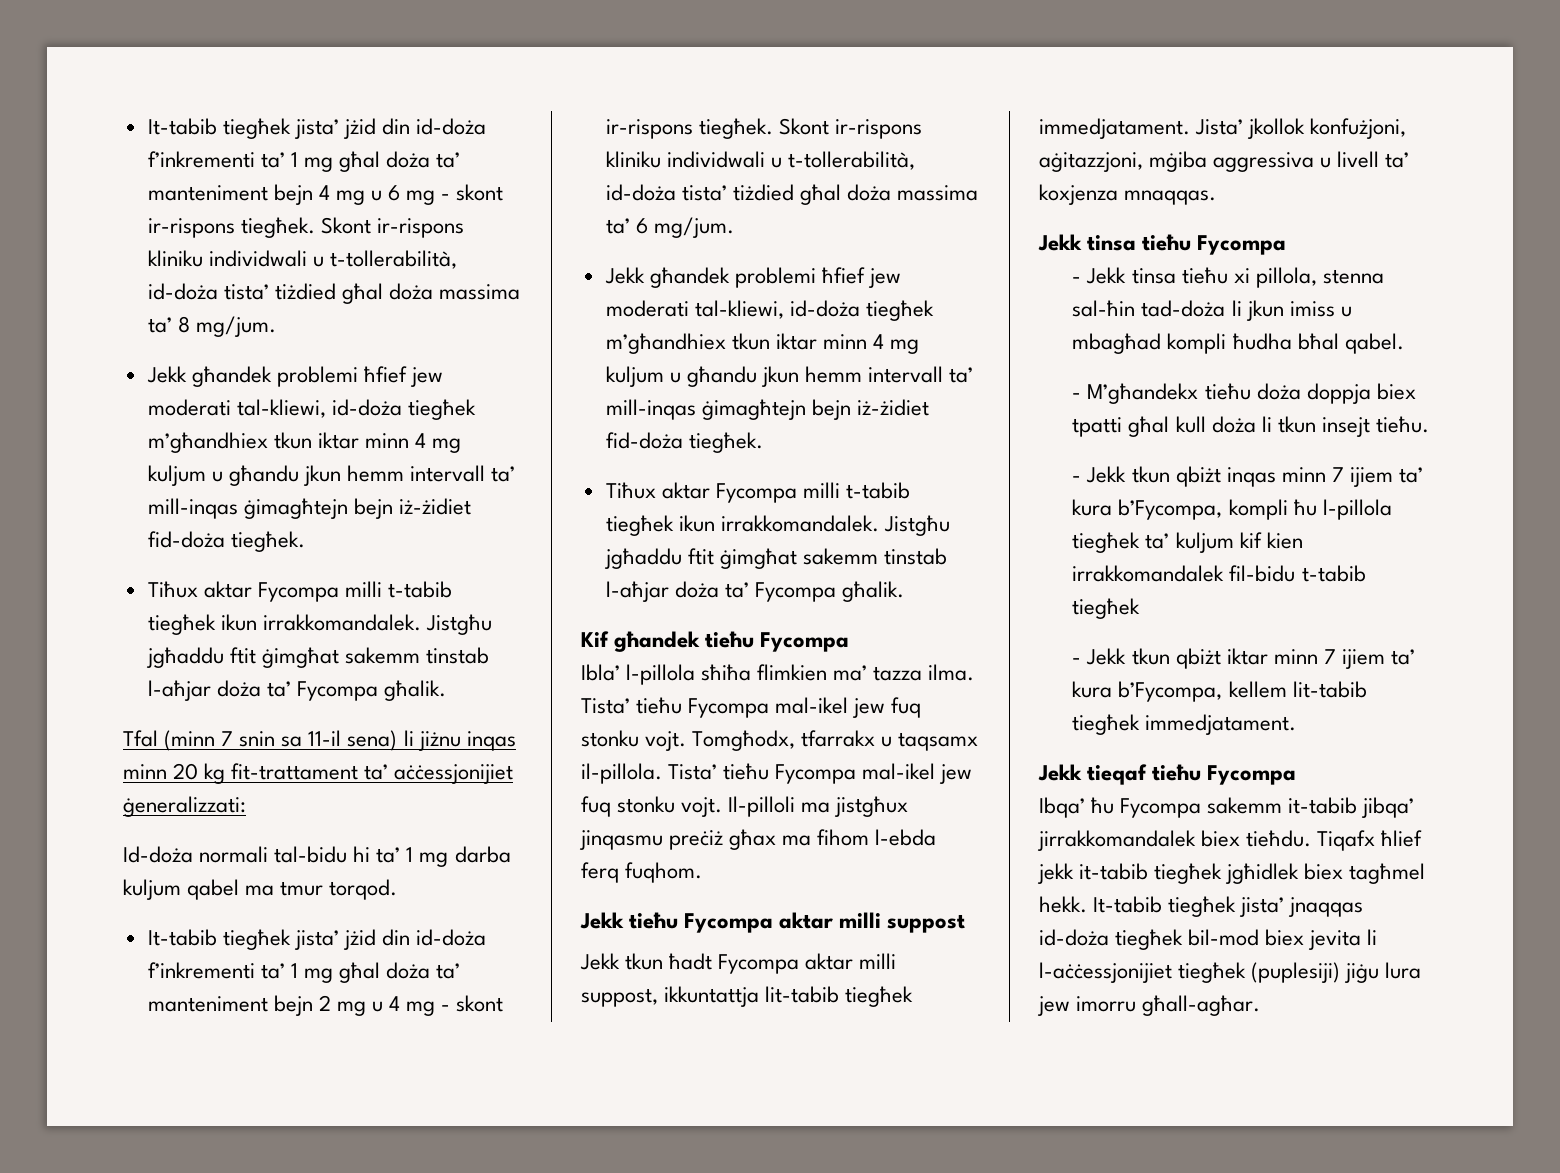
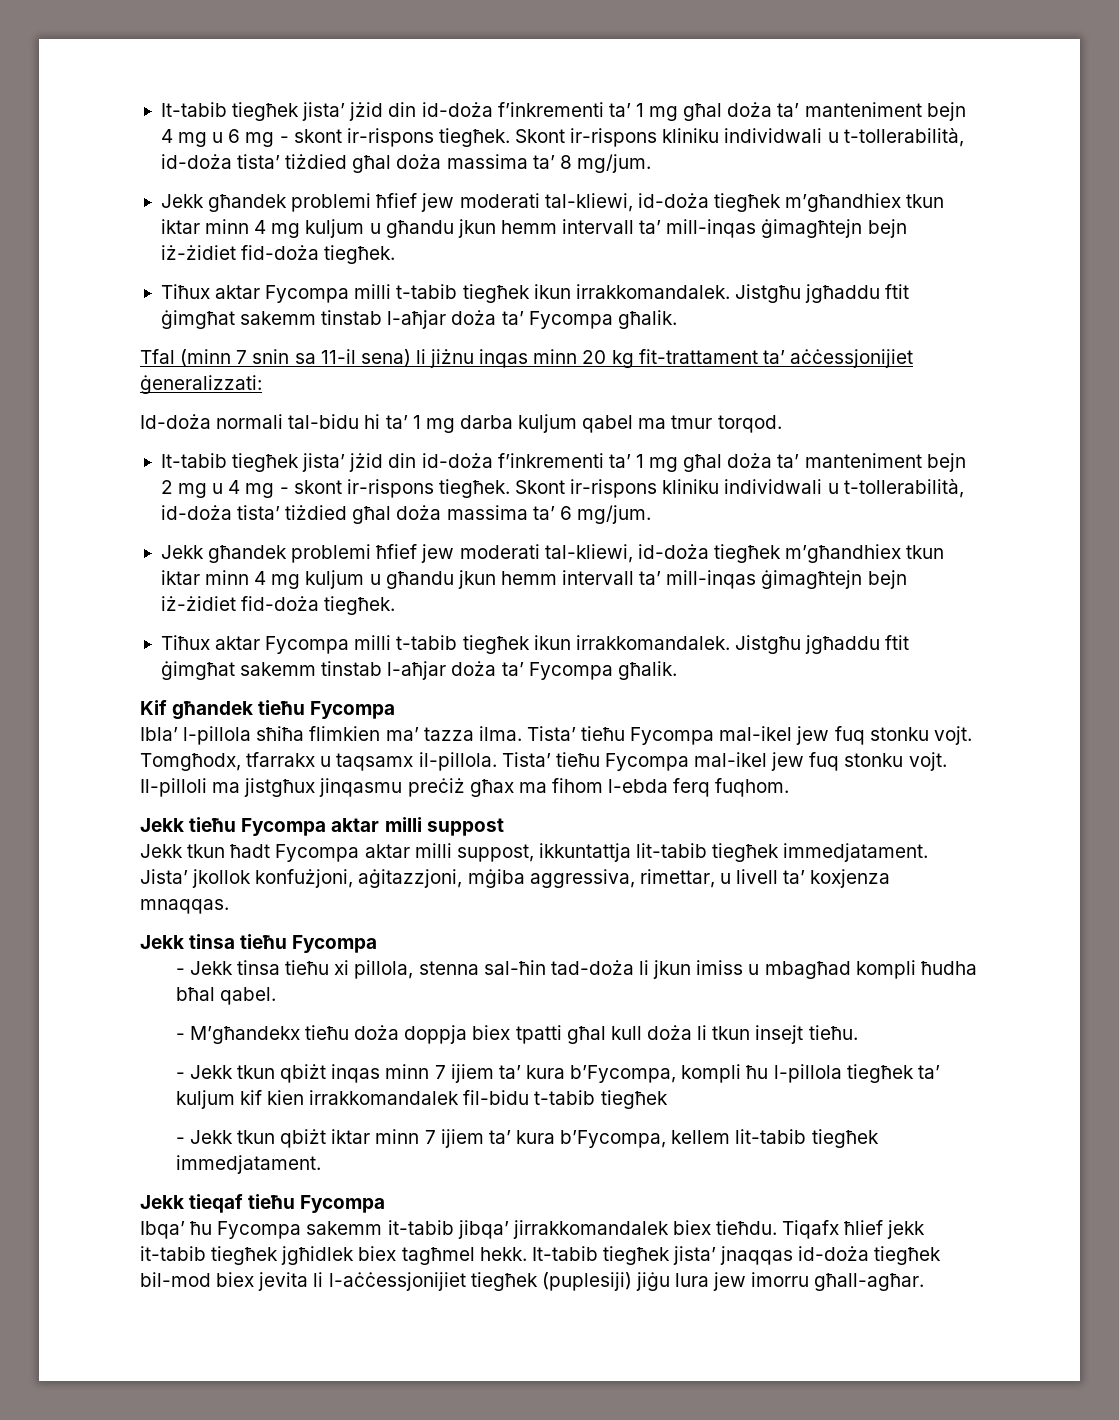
- Jista’ jkollok konfużjoni, aġitazzjoni, mġiba aggressiva u livell ta’ koxjenza mnaqqas.
+ Jista’ jkollok konfużjoni, aġitazzjoni, mġiba aggressiva, rimettar, u livell ta’ koxjenza mnaqqas.

